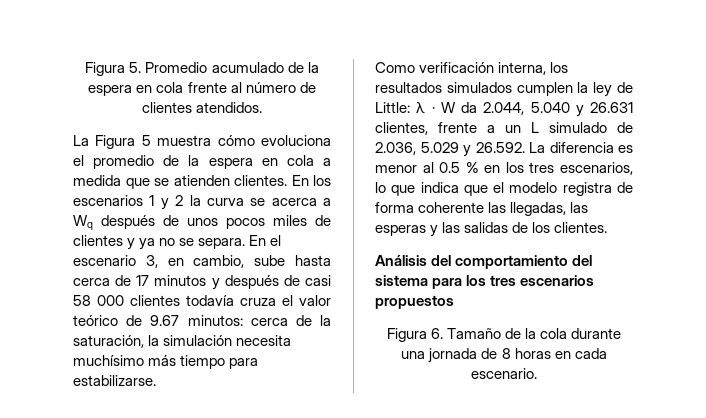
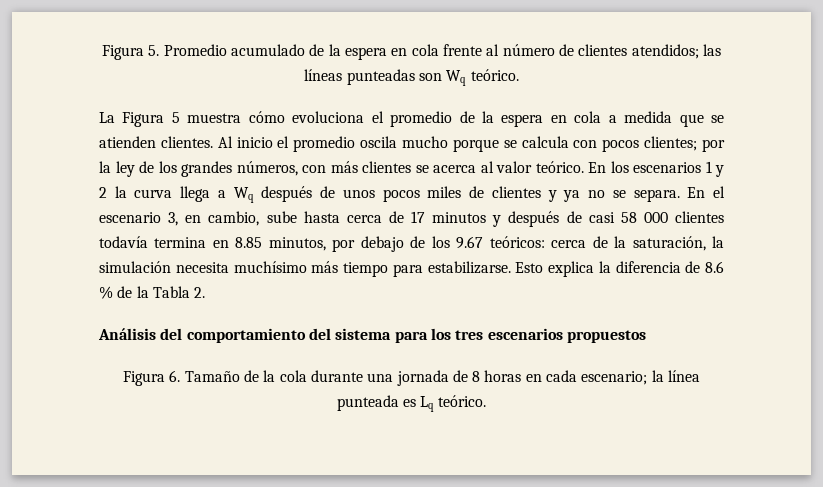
- Figura 5. Promedio acumulado de la espera en cola frente al número de clientes atendidos.
+ Figura 5. Promedio acumulado de la espera en cola frente al número de clientes atendidos; las líneas punteadas son Wq teórico.
+ Al inicio el promedio oscila mucho porque se calcula con pocos clientes; por la ley de los grandes números, con más clientes se acerca al valor teórico.
- En los escenarios 1 y 2 la curva se acerca a Wq después de unos pocos miles de clientes y ya no se separa.
+ En los escenarios 1 y 2 la curva llega a Wq después de unos pocos miles de clientes y ya no se separa.
- En el escenario 3, en cambio, sube hasta cerca de 17 minutos y después de casi 58 000 clientes todavía cruza el valor teórico de 9.67 minutos: cerca de la saturación, la simulación necesita muchísimo más tiempo para estabilizarse.
- Como verificación interna, los resultados simulados cumplen la ley de Little: λ · W da 2.044, 5.040 y 26.631 clientes, frente a un L simulado de 2.036, 5.029 y 26.592. La diferencia es menor al 0.5 % en los tres escenarios, lo que indica que el modelo registra de forma coherente las llegadas, las esperas y las salidas de los clientes.
+ En el escenario 3, en cambio, sube hasta cerca de 17 minutos y después de casi 58 000 clientes todavía termina en 8.85 minutos, por debajo de los 9.67 teóricos: cerca de la saturación, la simulación necesita muchísimo más tiempo para estabilizarse. Esto explica la diferencia de 8.6 % de la Tabla 2.
- Figura 6. Tamaño de la cola durante una jornada de 8 horas en cada escenario.
+ Figura 6. Tamaño de la cola durante una jornada de 8 horas en cada escenario; la línea punteada es Lq teórico.

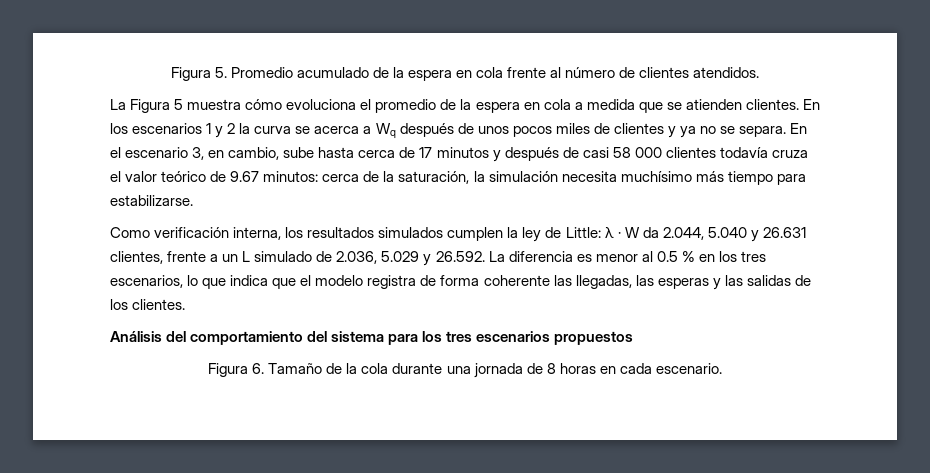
- Figura 5. Promedio acumulado de la espera en cola frente al número de clientes atendidos; las líneas punteadas son Wq teórico.
+ Figura 5. Promedio acumulado de la espera en cola frente al número de clientes atendidos.
- Al inicio el promedio oscila mucho porque se calcula con pocos clientes; por la ley de los grandes números, con más clientes se acerca al valor teórico.
- En los escenarios 1 y 2 la curva llega a Wq después de unos pocos miles de clientes y ya no se separa.
+ En los escenarios 1 y 2 la curva se acerca a Wq después de unos pocos miles de clientes y ya no se separa.
- En el escenario 3, en cambio, sube hasta cerca de 17 minutos y después de casi 58 000 clientes todavía termina en 8.85 minutos, por debajo de los 9.67 teóricos: cerca de la saturación, la simulación necesita muchísimo más tiempo para estabilizarse. Esto explica la diferencia de 8.6 % de la Tabla 2.
+ En el escenario 3, en cambio, sube hasta cerca de 17 minutos y después de casi 58 000 clientes todavía cruza el valor teórico de 9.67 minutos: cerca de la saturación, la simulación necesita muchísimo más tiempo para estabilizarse.
+ Como verificación interna, los resultados simulados cumplen la ley de Little: λ · W da 2.044, 5.040 y 26.631 clientes, frente a un L simulado de 2.036, 5.029 y 26.592. La diferencia es menor al 0.5 % en los tres escenarios, lo que indica que el modelo registra de forma coherente las llegadas, las esperas y las salidas de los clientes.
- Figura 6. Tamaño de la cola durante una jornada de 8 horas en cada escenario; la línea punteada es Lq teórico.
+ Figura 6. Tamaño de la cola durante una jornada de 8 horas en cada escenario.

